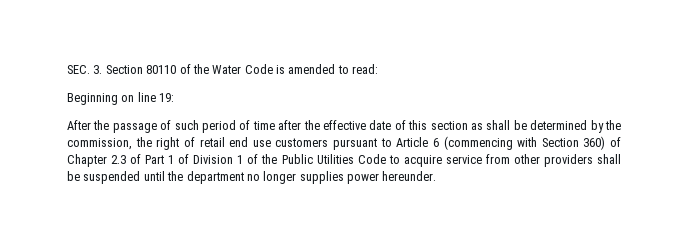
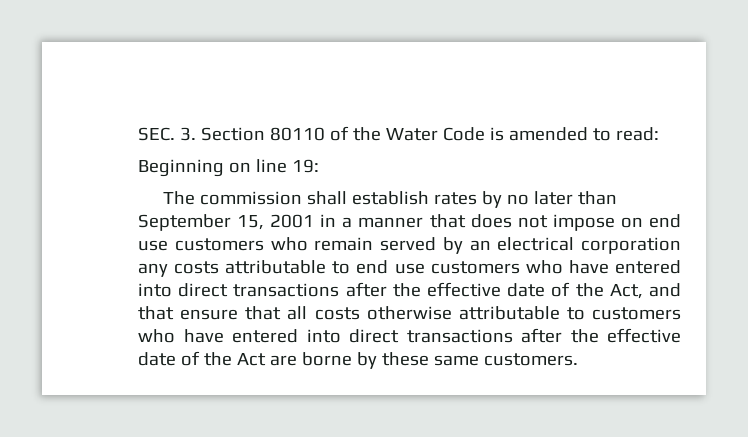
- After the passage of such period of time after the effective date of this section as shall be determined by the commission, the right of retail end use customers pursuant to Article 6 (commencing with Section 360) of Chapter 2.3 of Part 1 of Division 1 of the Public Utilities Code to acquire service from other providers shall be suspended until the department no longer supplies power hereunder.
+ The commission shall establish rates by no later than September 15, 2001 in a manner that does not impose on end use customers who remain served by an electrical corporation any costs attributable to end use customers who have entered into direct transactions after the effective date of the Act, and that ensure that all costs otherwise attributable to customers who have entered into direct transactions after the effective date of the Act are borne by these same customers.

